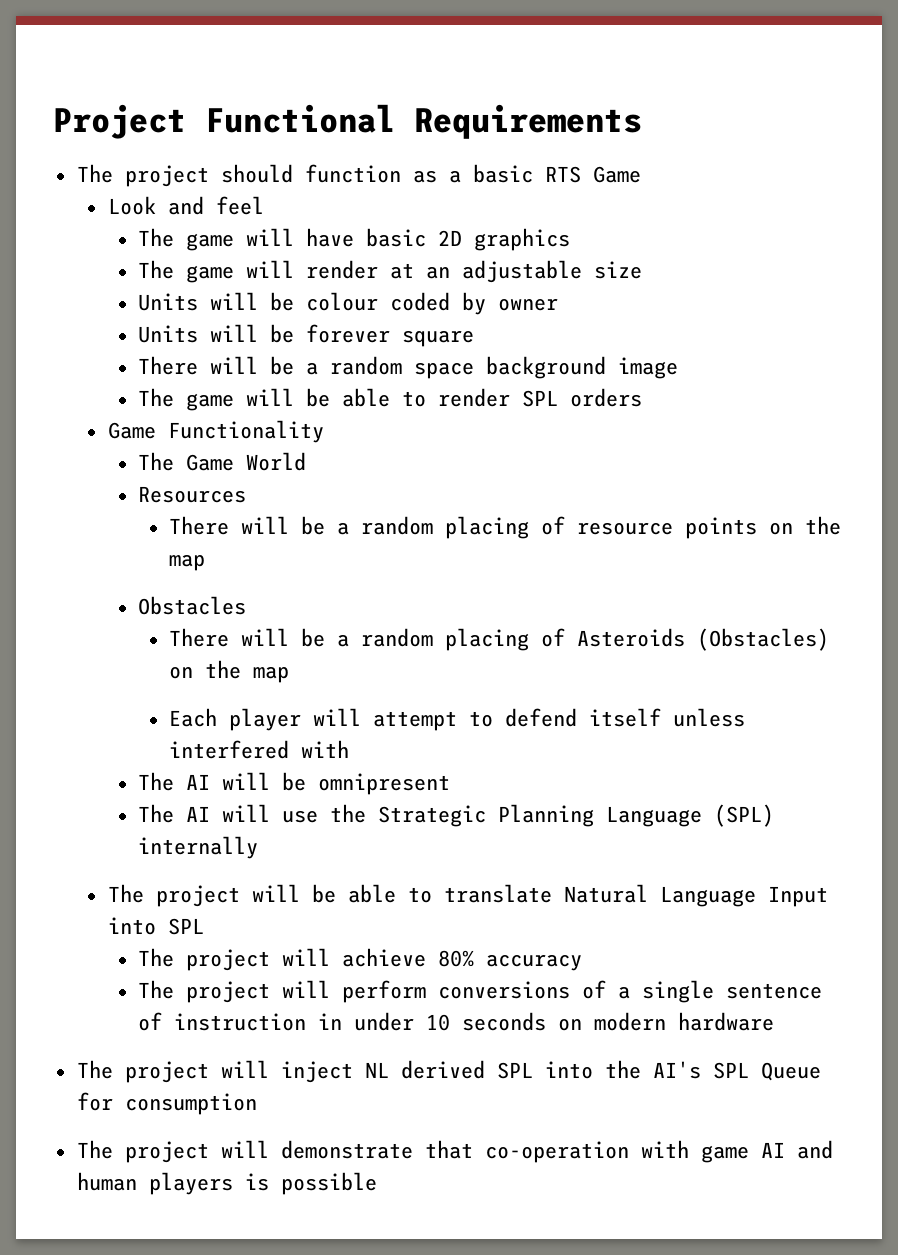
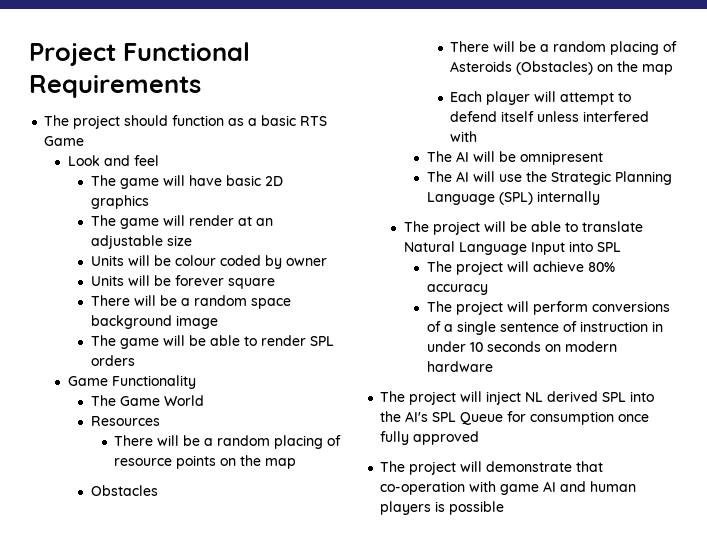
- The project will inject NL derived SPL into the AI's SPL Queue for consumption
+ The project will inject NL derived SPL into the AI's SPL Queue for consumption once fully approved

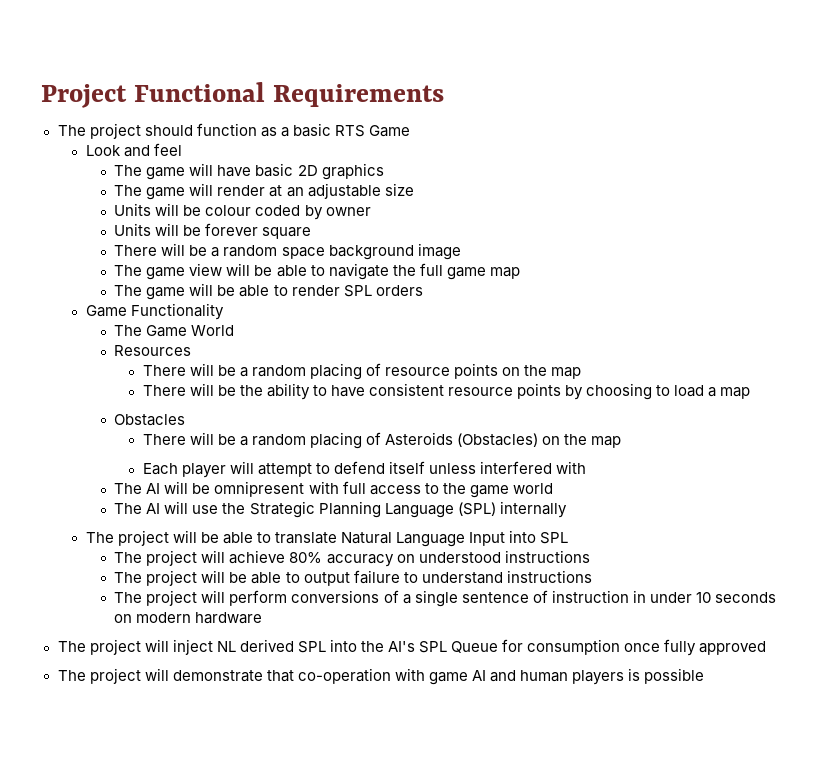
+ The game view will be able to navigate the full game map
+ There will be the ability to have consistent resource points by choosing to load a map
- The AI will be omnipresent
+ The AI will be omnipresent with full access to the game world
- The project will achieve 80% accuracy
+ The project will achieve 80% accuracy on understood instructions
+ The project will be able to output failure to understand instructions

